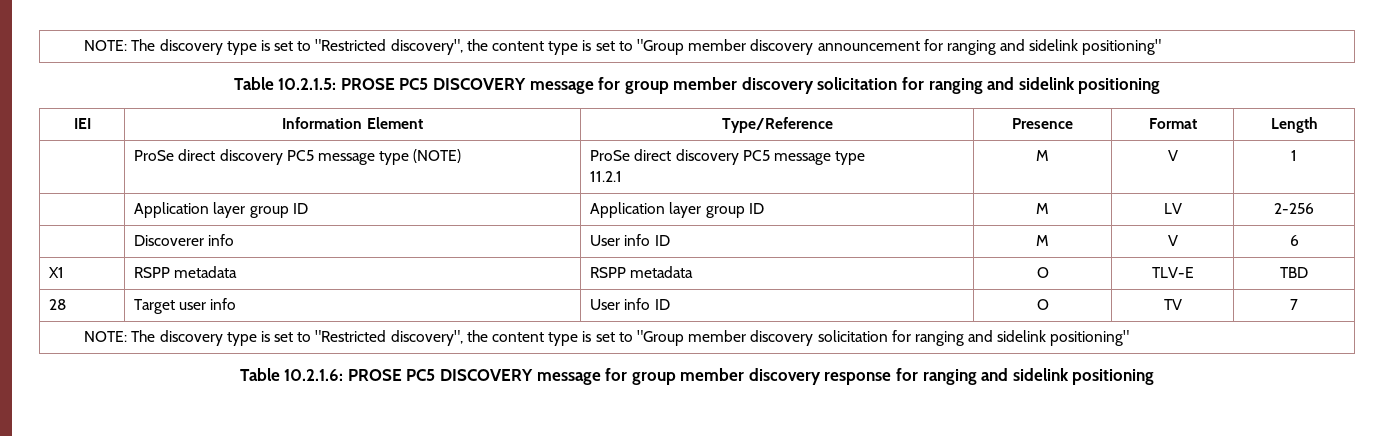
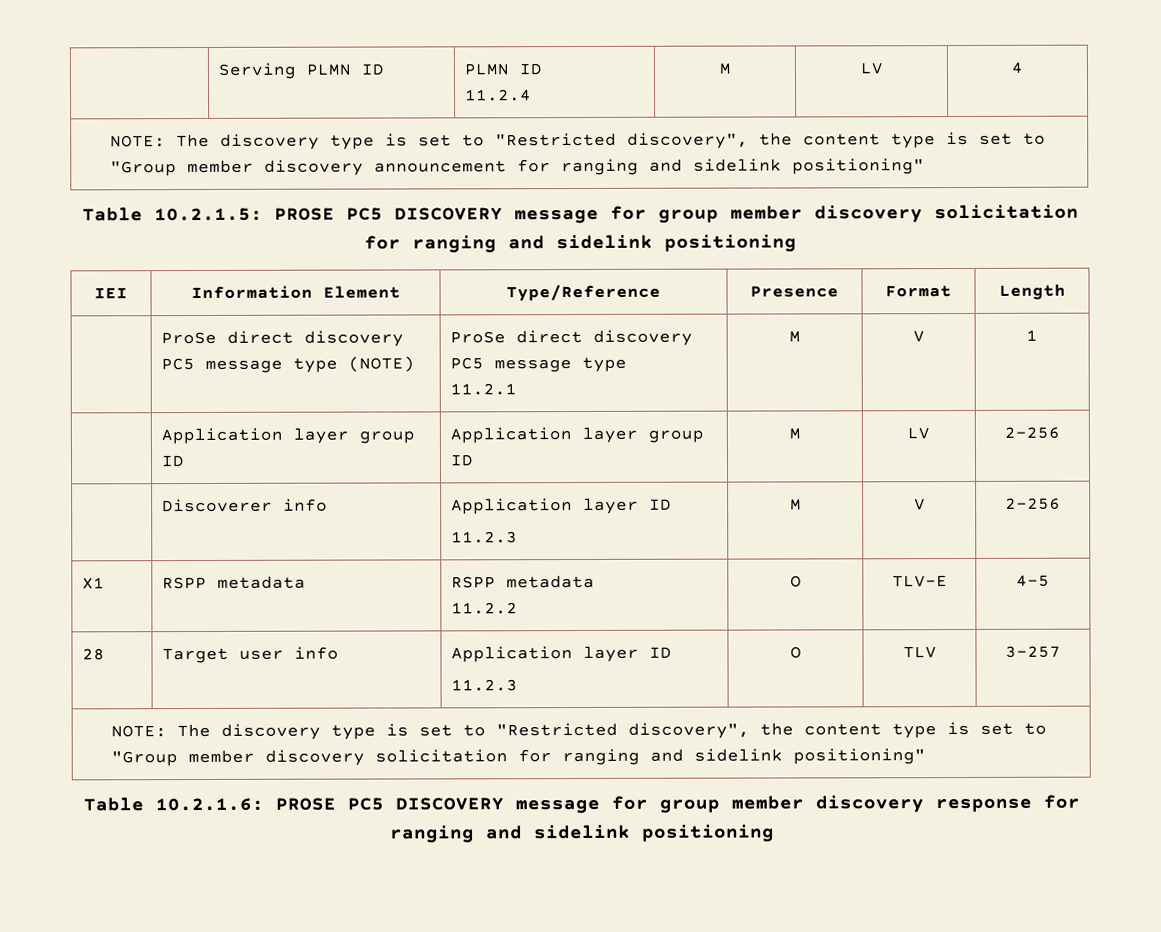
+ | Serving PLMN ID | PLMN ID
+ 11.2.4 | M | LV | 4
- | Discoverer info | User info ID | M | V | 6
+ | Discoverer info | Application layer ID
+ 11.2.3 | M | V | 2-256
- X1 | RSPP metadata | RSPP metadata | O | TLV-E | TBD
+ X1 | RSPP metadata | RSPP metadata
+ 11.2.2 | O | TLV-E | 4-5
- 28 | Target user info | User info ID | O | TV | 7
+ 28 | Target user info | Application layer ID
+ 11.2.3 | O | TLV | 3-257

